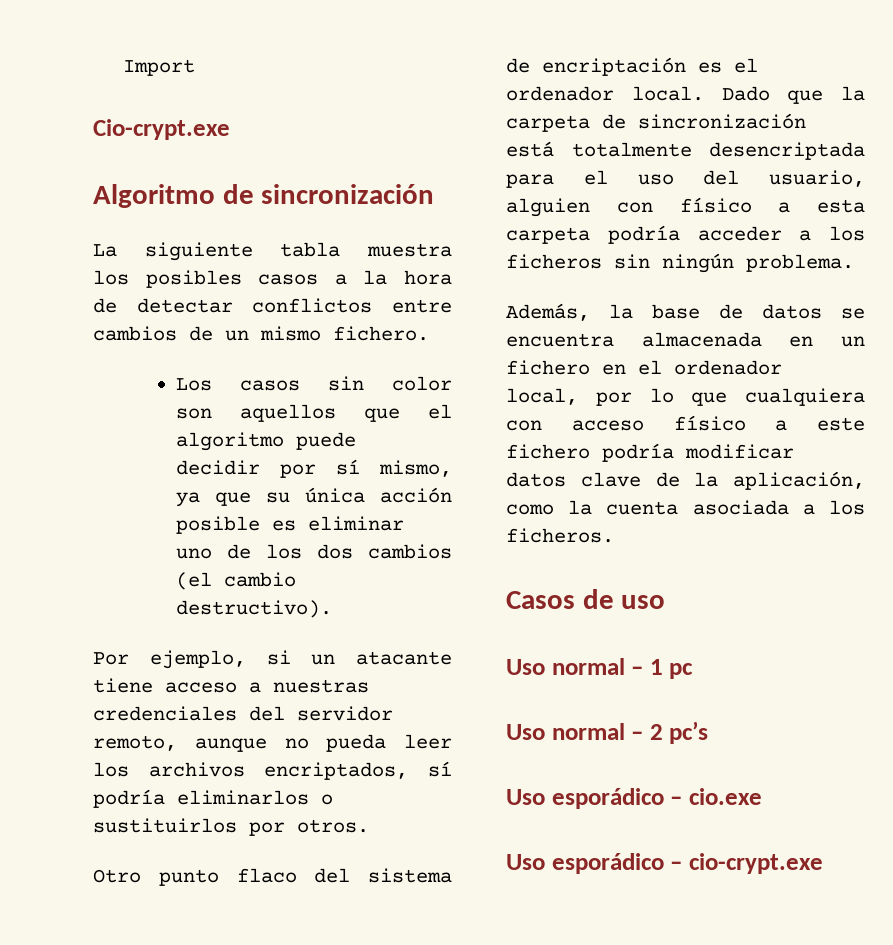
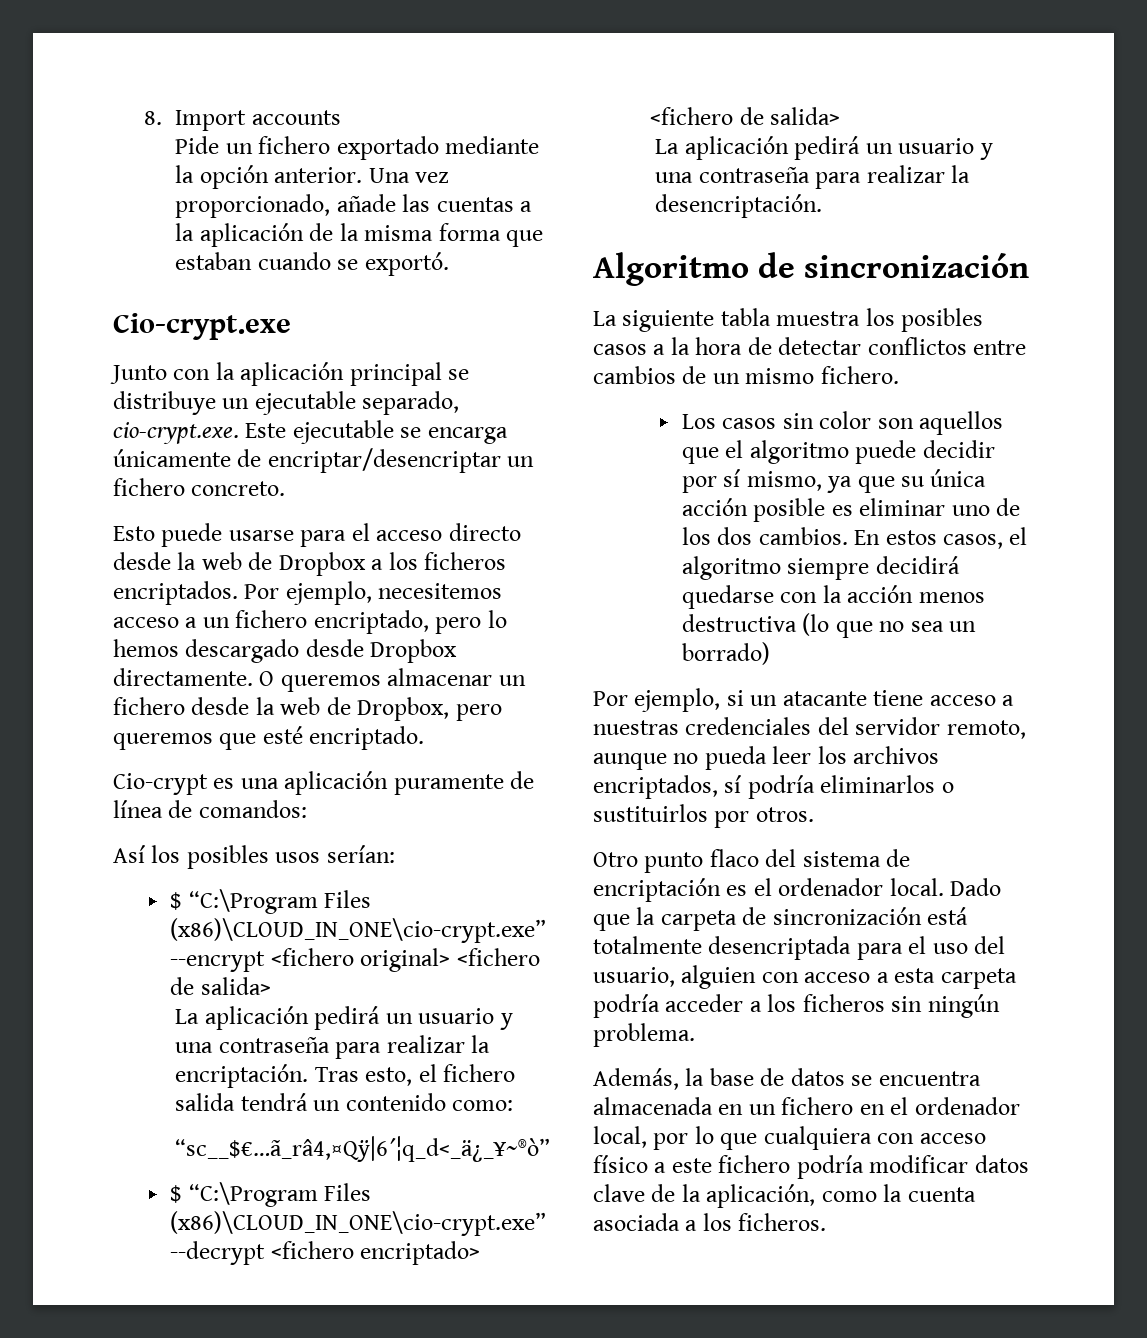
- Import
+ 8. Import accounts
+ Pide un fichero exportado mediante la opción anterior. Una vez proporcionado, añade las cuentas a la aplicación de la misma forma que estaban cuando se exportó.
  Cio-crypt.exe
+ Junto con la aplicación principal se distribuye un ejecutable separado, cio-crypt.exe. Este ejecutable se encarga únicamente de encriptar/desencriptar un fichero concreto.
+ Esto puede usarse para el acceso directo desde la web de Dropbox a los ficheros encriptados. Por ejemplo, necesitemos acceso a un fichero encriptado, pero lo hemos descargado desde Dropbox directamente. O queremos almacenar un fichero desde la web de Dropbox, pero queremos que esté encriptado.
+ Cio-crypt es una aplicación puramente de línea de comandos:
+ Así los posibles usos serían:
+ $ “C:\Program Files (x86)\CLOUD_IN_ONE\cio-crypt.exe” --encrypt <fichero original> <fichero de salida>
+ La aplicación pedirá un usuario y una contraseña para realizar la encriptación. Tras esto, el fichero salida tendrá un contenido como:
+ “sc__$€…ã_râ4,¤Qÿ|6´¦q_d<_ä¿_¥~®ò”
+ $ “C:\Program Files (x86)\CLOUD_IN_ONE\cio-crypt.exe” --decrypt <fichero encriptado> <fichero de salida>
+ La aplicación pedirá un usuario y una contraseña para realizar la desencriptación.
- Los casos sin color son aquellos que el algoritmo puede decidir por sí mismo, ya que su única acción posible es eliminar uno de los dos cambios (el cambio destructivo).
+ Los casos sin color son aquellos que el algoritmo puede decidir por sí mismo, ya que su única acción posible es eliminar uno de los dos cambios. En estos casos, el algoritmo siempre decidirá quedarse con la acción menos destructiva (lo que no sea un borrado)
- Dado que la carpeta de sincronización está totalmente desencriptada para el uso del usuario, alguien con físico a esta carpeta podría acceder a los ficheros sin ningún problema.
+ Dado que la carpeta de sincronización está totalmente desencriptada para el uso del usuario, alguien con acceso a esta carpeta podría acceder a los ficheros sin ningún problema.
- Casos de uso
- Uso normal – 1 pc
- Uso normal – 2 pc’s
- Uso esporádico – cio.exe
- Uso esporádico – cio-crypt.exe

